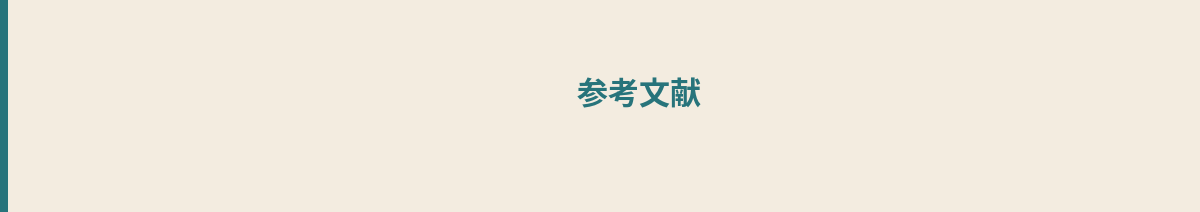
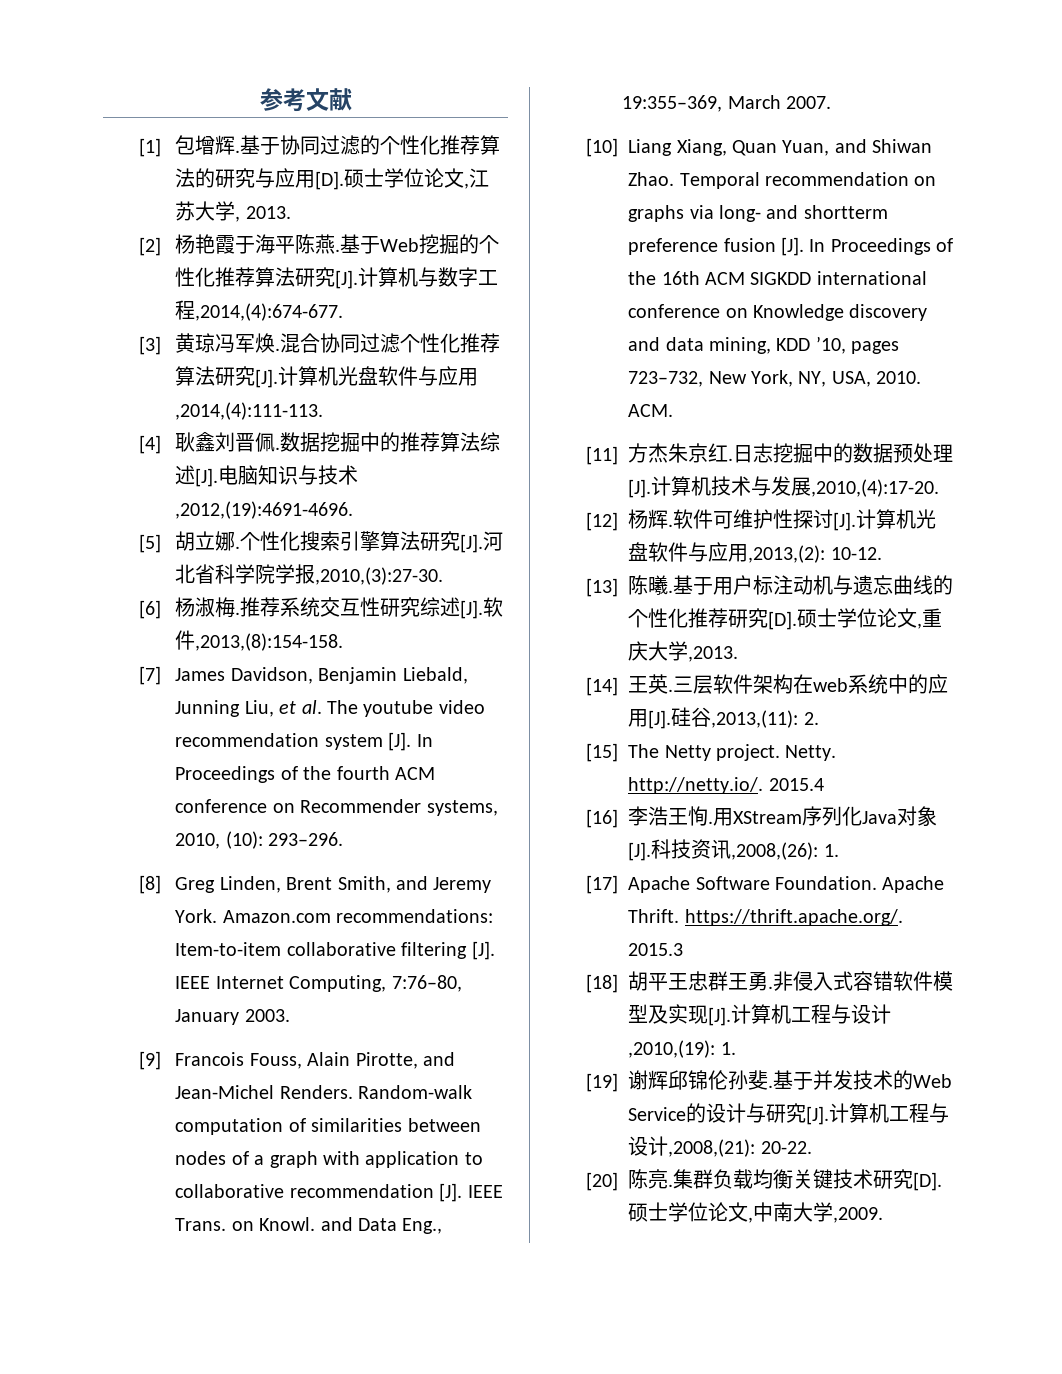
+ [1]包增辉.基于协同过滤的个性化推荐算法的研究与应用[D].硕士学位论文,江苏大学, 2013.
+ [2]杨艳霞于海平陈燕.基于Web挖掘的个性化推荐算法研究[J].计算机与数字工程,2014,(4):674-677.
+ [3]黄琼冯军焕.混合协同过滤个性化推荐算法研究[J].计算机光盘软件与应用,2014,(4):111-113.
+ [4]耿鑫刘晋佩.数据挖掘中的推荐算法综述[J].电脑知识与技术,2012,(19):4691-4696.
+ [5]胡立娜.个性化搜索引擎算法研究[J].河北省科学院学报,2010,(3):27-30.
+ [6]杨淑梅.推荐系统交互性研究综述[J].软件,2013,(8):154-158.
+ [7] James Davidson, Benjamin Liebald, Junning Liu, et al. The youtube video recommendation system [J]. In Proceedings of the fourth ACM conference on Recommender systems, 2010, (10): 293–296.
+ [8] Greg Linden, Brent Smith, and Jeremy York. Amazon.com recommendations: Item-to-item collaborative filtering [J]. IEEE Internet Computing, 7:76–80, January 2003.
+ [9] Francois Fouss, Alain Pirotte, and Jean-Michel Renders. Random-walk computation of similarities between nodes of a graph with application to collaborative recommendation [J]. IEEE Trans. on Knowl. and Data Eng., 19:355–369, March 2007.
+ [10] Liang Xiang, Quan Yuan, and Shiwan Zhao. Temporal recommendation on graphs via long- and shortterm preference fusion [J]. In Proceedings of the 16th ACM SIGKDD international conference on Knowledge discovery and data mining, KDD ’10, pages 723–732, New York, NY, USA, 2010. ACM.
+ [11]方杰朱京红.日志挖掘中的数据预处理[J].计算机技术与发展,2010,(4):17-20.
+ [12]杨辉.软件可维护性探讨[J].计算机光盘软件与应用,2013,(2): 10-12.
+ [13]陈曦.基于用户标注动机与遗忘曲线的个性化推荐研究[D].硕士学位论文,重庆大学,2013.
+ [14]王英.三层软件架构在web系统中的应用[J].硅谷,2013,(11): 2.
+ [15] The Netty project. Netty. http://netty.io/. 2015.4
+ [16]李浩王恂.用XStream序列化Java对象[J].科技资讯,2008,(26): 1.
+ [17] Apache Software Foundation. Apache Thrift. https://thrift.apache.org/. 2015.3
+ [18]胡平王忠群王勇.非侵入式容错软件模型及实现[J].计算机工程与设计,2010,(19): 1.
+ [19]谢辉邱锦伦孙斐.基于并发技术的Web Service的设计与研究[J].计算机工程与设计,2008,(21): 20-22.
+ [20]陈亮.集群负载均衡关键技术研究[D].硕士学位论文,中南大学,2009.

